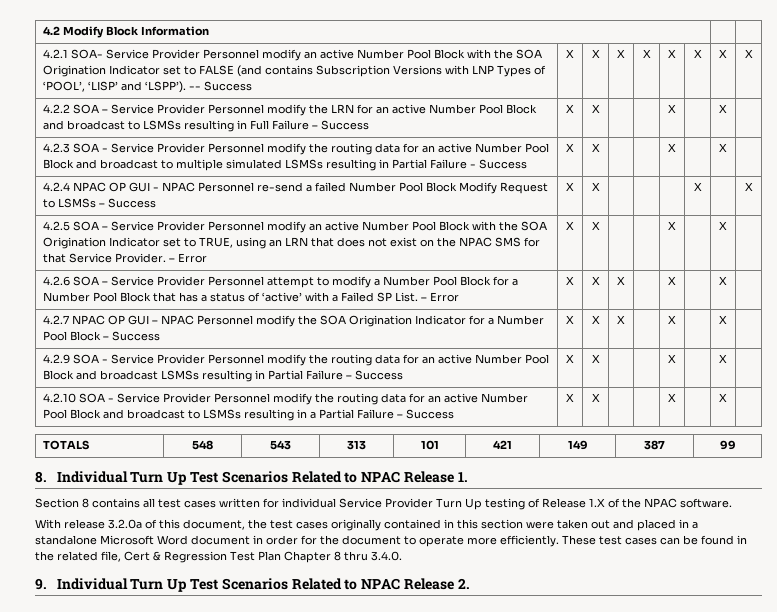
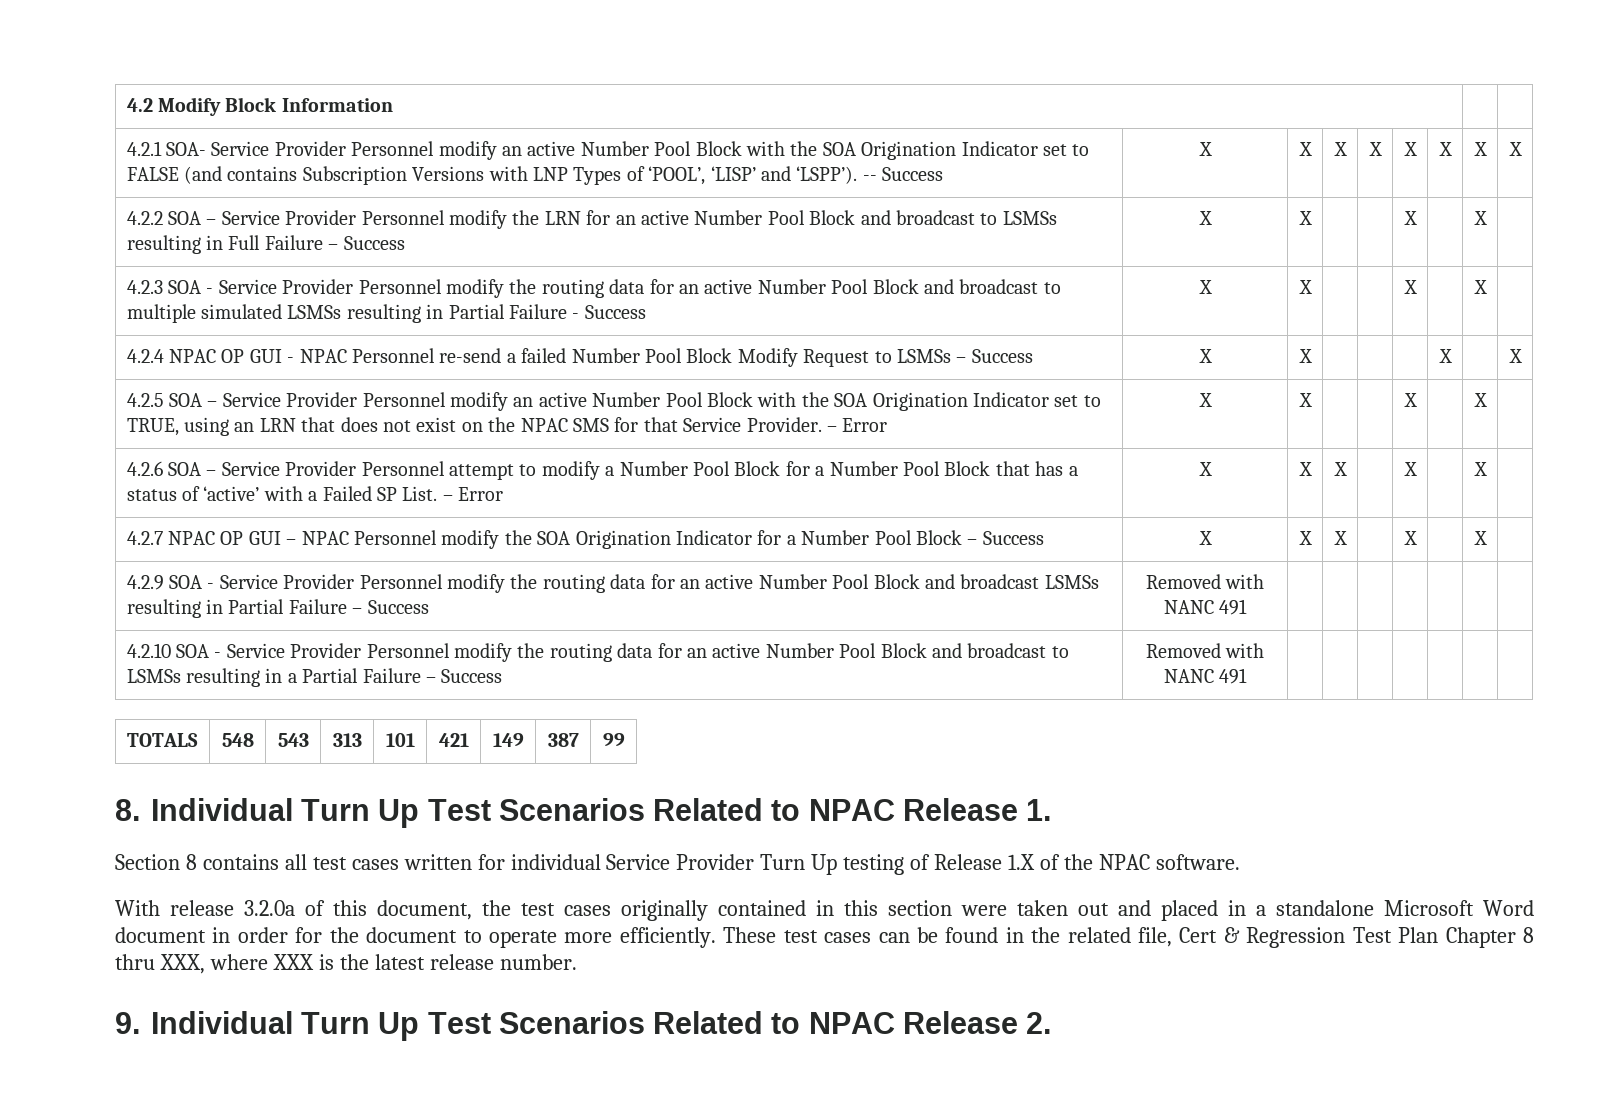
- 4.2.9 SOA - Service Provider Personnel modify the routing data for an active Number Pool Block and broadcast LSMSs resulting in Partial Failure – Success | X | X | | | X | | X |
+ 4.2.9 SOA - Service Provider Personnel modify the routing data for an active Number Pool Block and broadcast LSMSs resulting in Partial Failure – Success | Removed with NANC 491 | | | | | | |
- 4.2.10 SOA - Service Provider Personnel modify the routing data for an active Number Pool Block and broadcast to LSMSs resulting in a Partial Failure – Success | X | X | | | X | | X |
+ 4.2.10 SOA - Service Provider Personnel modify the routing data for an active Number Pool Block and broadcast to LSMSs resulting in a Partial Failure – Success | Removed with NANC 491 | | | | | | |
- These test cases can be found in the related file, Cert & Regression Test Plan Chapter 8 thru 3.4.0.
+ These test cases can be found in the related file, Cert & Regression Test Plan Chapter 8 thru XXX, where XXX is the latest release number.

